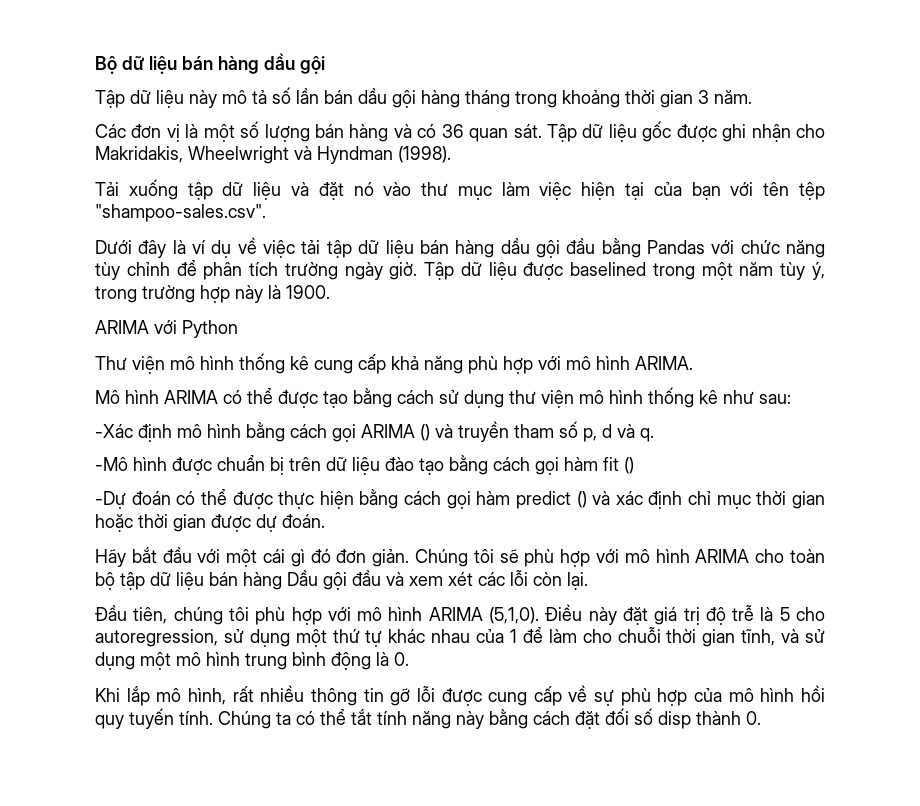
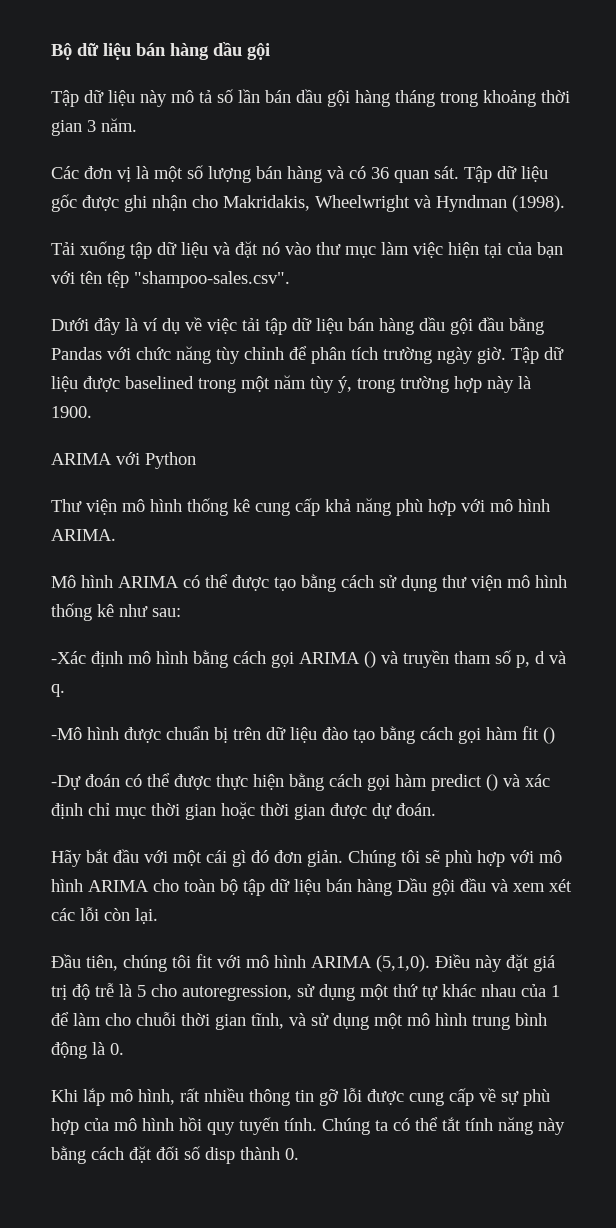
- Đầu tiên, chúng tôi phù hợp với mô hình ARIMA (5,1,0).
+ Đầu tiên, chúng tôi fit với mô hình ARIMA (5,1,0).

